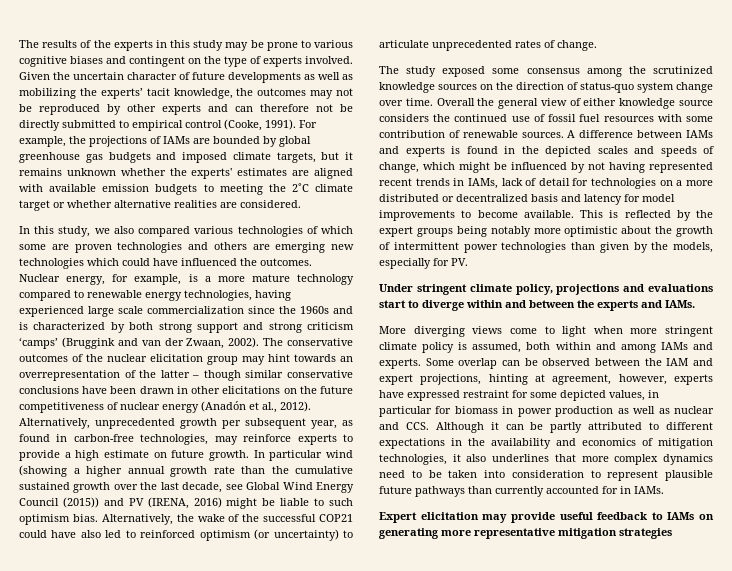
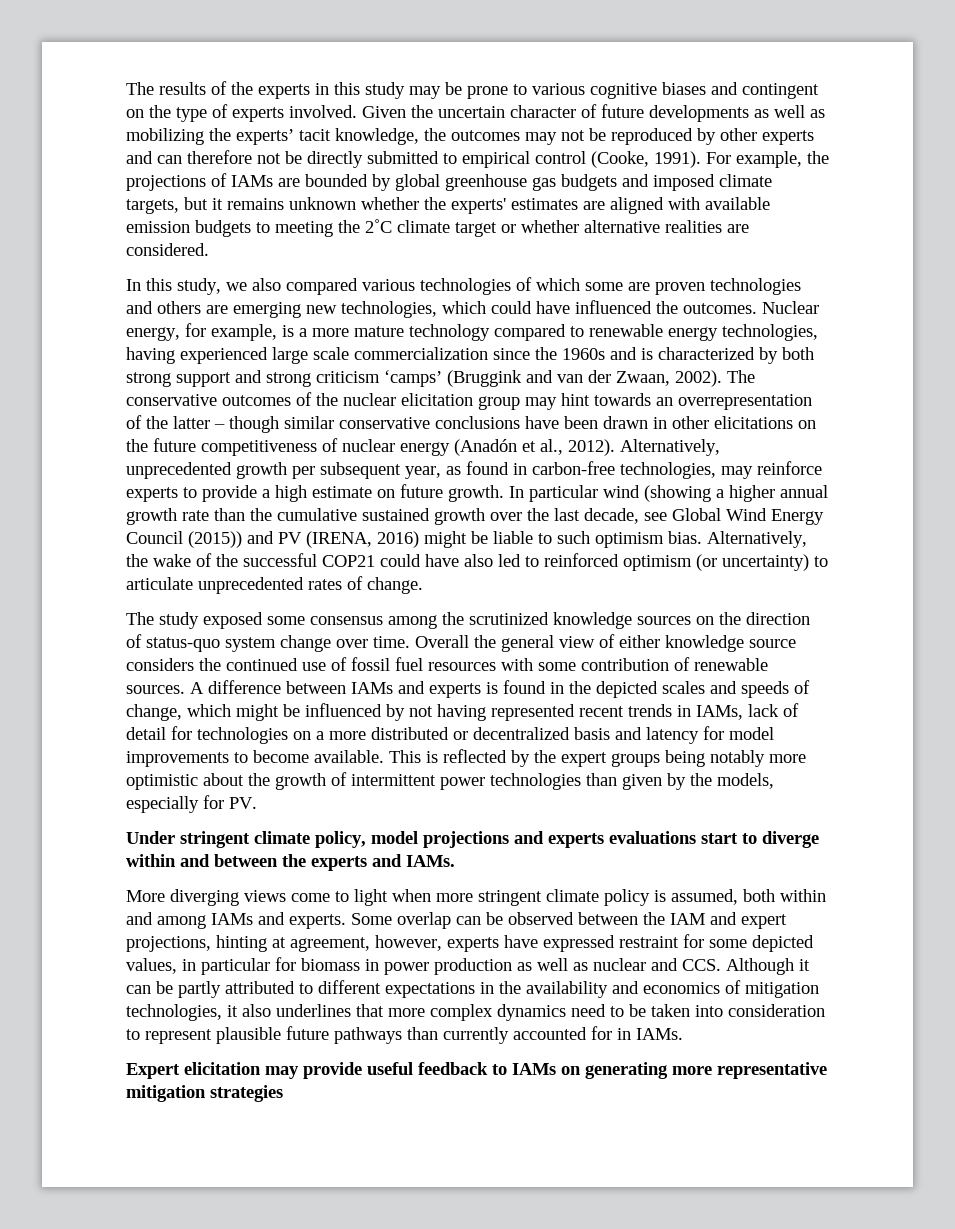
- In this study, we also compared various technologies of which some are proven technologies and others are emerging new technologies which could have influenced the outcomes.
+ In this study, we also compared various technologies of which some are proven technologies and others are emerging new technologies, which could have influenced the outcomes.
- Under stringent climate policy, projections and evaluations start to diverge within and between the experts and IAMs.
+ Under stringent climate policy, model projections and experts evaluations start to diverge within and between the experts and IAMs.

